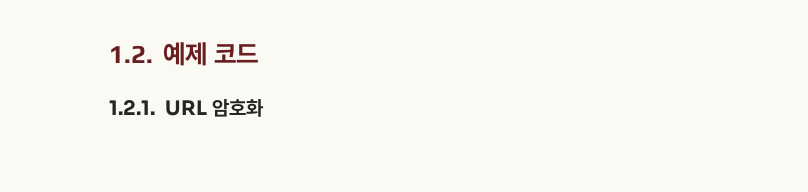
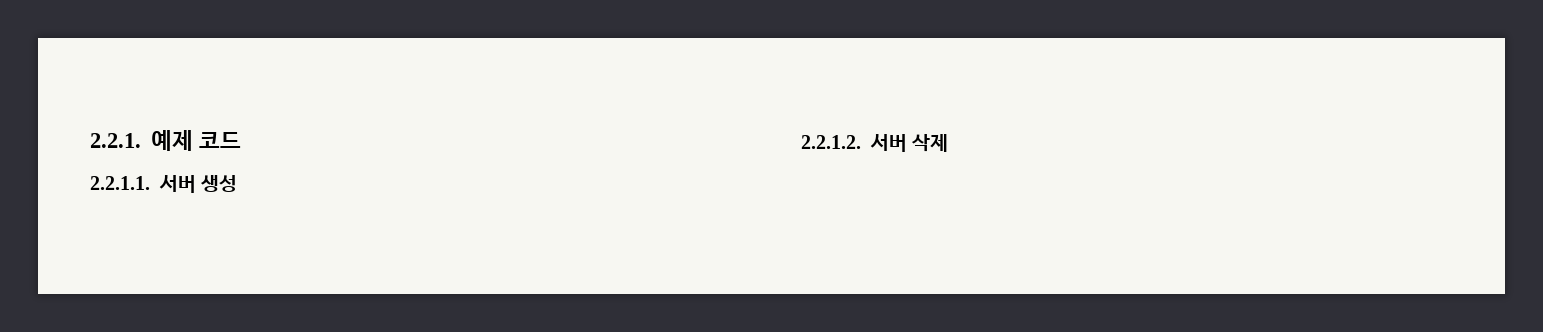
- 1.2. 예제 코드
+ 2.2.1. 예제 코드
- 1.2.1. URL 암호화
+ 2.2.1.1. 서버 생성
+ 2.2.1.2. 서버 삭제

